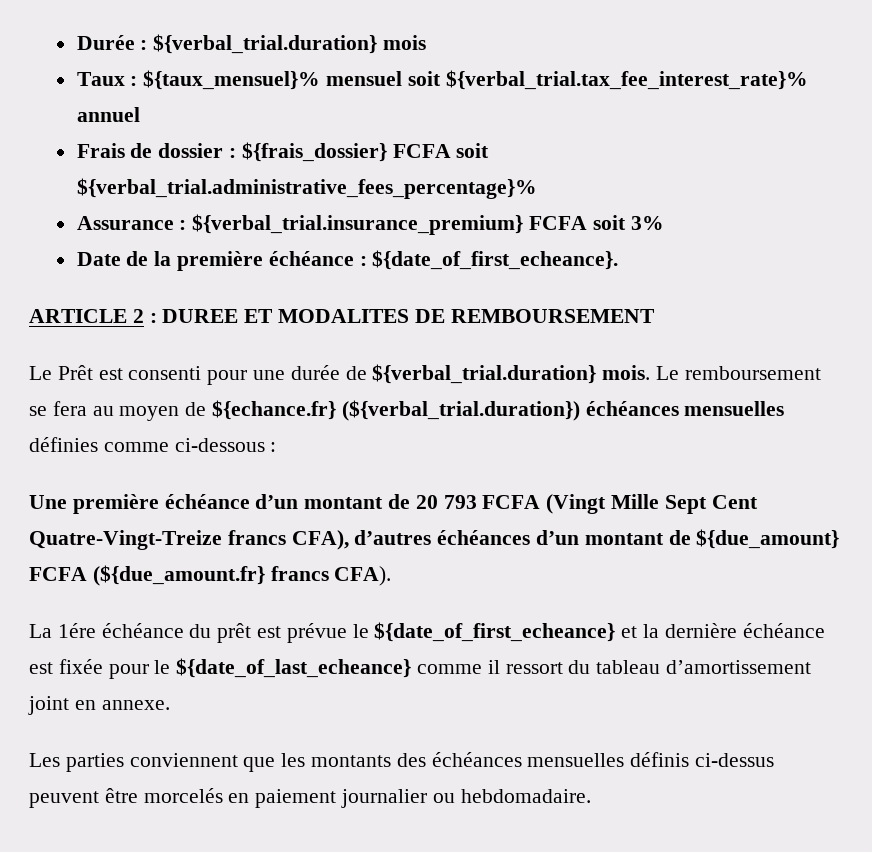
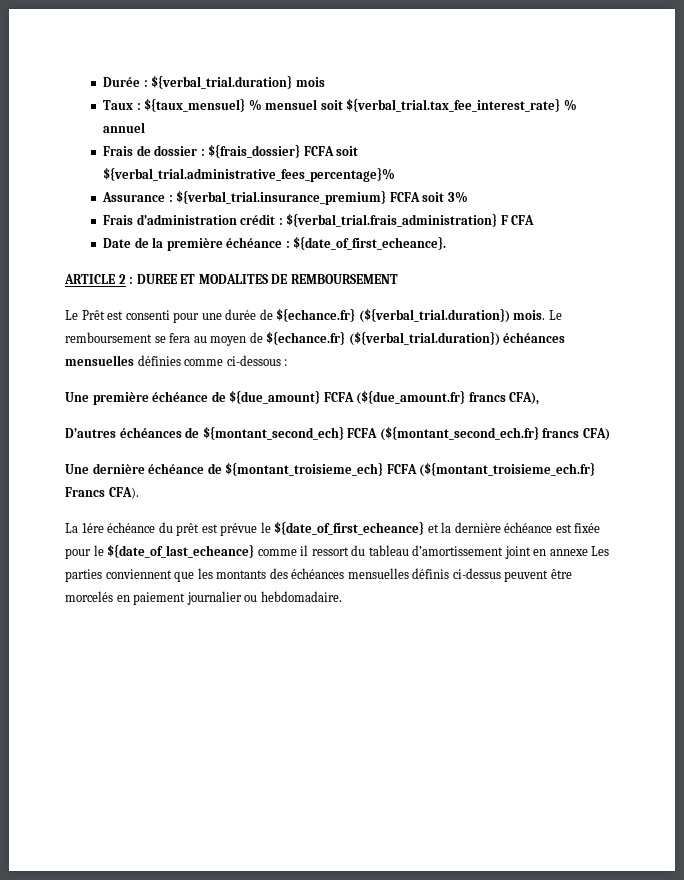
- Taux : ${taux_mensuel}% mensuel soit ${verbal_trial.tax_fee_interest_rate}% annuel
+ Taux : ${taux_mensuel} % mensuel soit ${verbal_trial.tax_fee_interest_rate} % annuel
+ Frais d’administration crédit : ${verbal_trial.frais_administration} F CFA
- Le Prêt est consenti pour une durée de ${verbal_trial.duration} mois.
+ Le Prêt est consenti pour une durée de ${echance.fr} (${verbal_trial.duration}) mois.
- Une première échéance d’un montant de 20 793 FCFA (Vingt Mille Sept Cent Quatre-Vingt-Treize francs CFA), d’autres échéances d’un montant de ${due_amount} FCFA (${due_amount.fr} francs CFA).
+ Une première échéance de ${due_amount} FCFA (${due_amount.fr} francs CFA),
+ D’autres échéances de ${montant_second_ech} FCFA (${montant_second_ech.fr} francs CFA)
+ Une dernière échéance de ${montant_troisieme_ech} FCFA (${montant_troisieme_ech.fr} Francs CFA).
- La 1ére échéance du prêt est prévue le ${date_of_first_echeance} et la dernière échéance est fixée pour le ${date_of_last_echeance} comme il ressort du tableau d’amortissement joint en annexe.
- Les parties conviennent que les montants des échéances mensuelles définis ci-dessus peuvent être morcelés en paiement journalier ou hebdomadaire.
+ La 1ére échéance du prêt est prévue le ${date_of_first_echeance} et la dernière échéance est fixée pour le ${date_of_last_echeance} comme il ressort du tableau d’amortissement joint en annexe Les parties conviennent que les montants des échéances mensuelles définis ci-dessus peuvent être morcelés en paiement journalier ou hebdomadaire.

